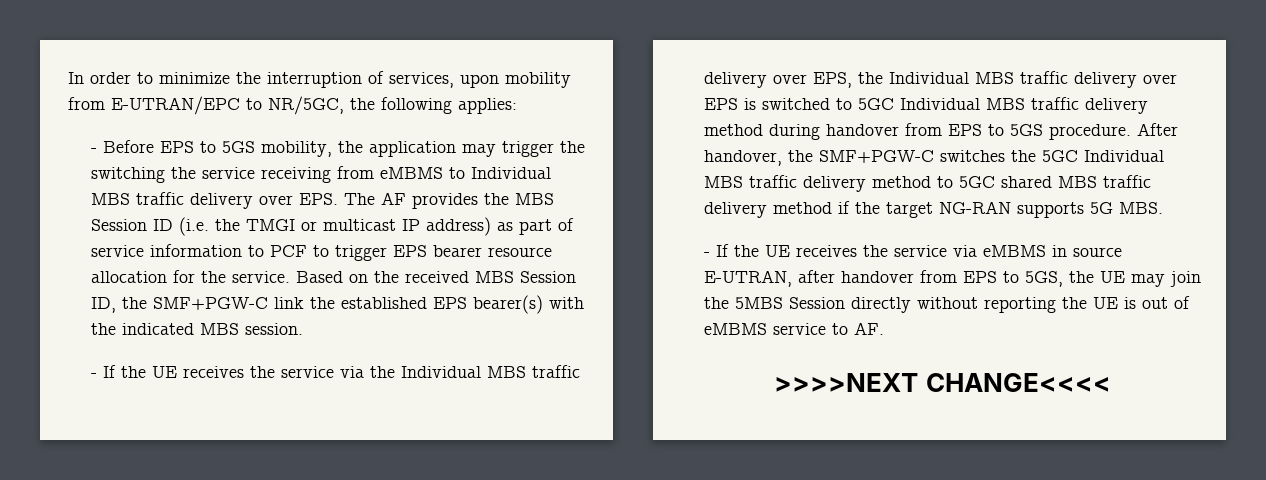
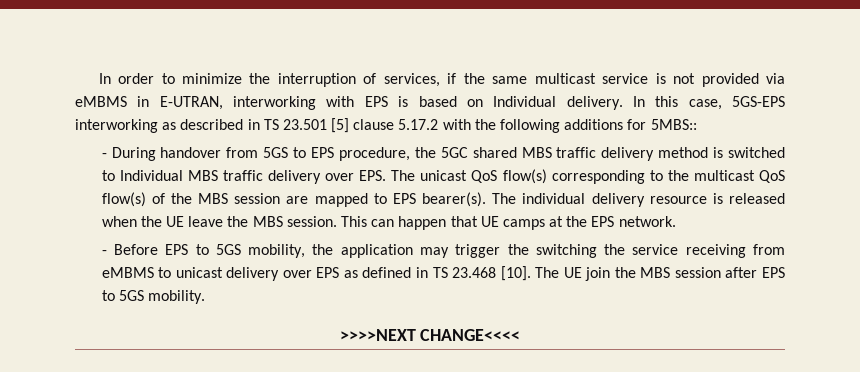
- In order to minimize the interruption of services, upon mobility from E-UTRAN/EPC to NR/5GC, the following applies:
+ In order to minimize the interruption of services, if the same multicast service is not provided via eMBMS in E-UTRAN, interworking with EPS is based on Individual delivery. In this case, 5GS-EPS interworking as described in TS 23.501 [5] clause 5.17.2 with the following additions for 5MBS::
+ - During handover from 5GS to EPS procedure, the 5GC shared MBS traffic delivery method is switched to Individual MBS traffic delivery over EPS. The unicast QoS flow(s) corresponding to the multicast QoS flow(s) of the MBS session are mapped to EPS bearer(s). The individual delivery resource is released when the UE leave the MBS session. This can happen that UE camps at the EPS network.
- - Before EPS to 5GS mobility, the application may trigger the switching the service receiving from eMBMS to Individual MBS traffic delivery over EPS. The AF provides the MBS Session ID (i.e. the TMGI or multicast IP address) as part of service information to PCF to trigger EPS bearer resource allocation for the service. Based on the received MBS Session ID, the SMF+PGW-C link the established EPS bearer(s) with the indicated MBS session.
- - If the UE receives the service via the Individual MBS traffic delivery over EPS, the Individual MBS traffic delivery over EPS is switched to 5GC Individual MBS traffic delivery method during handover from EPS to 5GS procedure. After handover, the SMF+PGW-C switches the 5GC Individual MBS traffic delivery method to 5GC shared MBS traffic delivery method if the target NG-RAN supports 5G MBS.
- - If the UE receives the service via eMBMS in source E-UTRAN, after handover from EPS to 5GS, the UE may join the 5MBS Session directly without reporting the UE is out of eMBMS service to AF.
+ - Before EPS to 5GS mobility, the application may trigger the switching the service receiving from eMBMS to unicast delivery over EPS as defined in TS 23.468 [10]. The UE join the MBS session after EPS to 5GS mobility.

